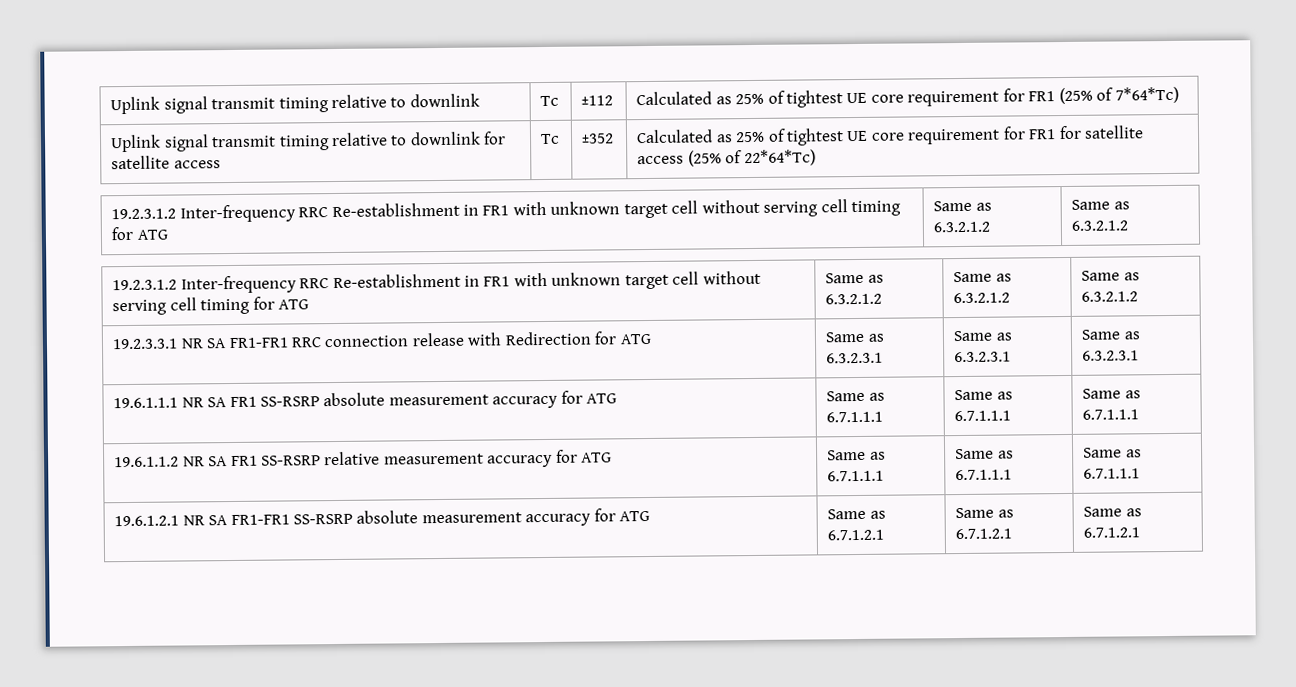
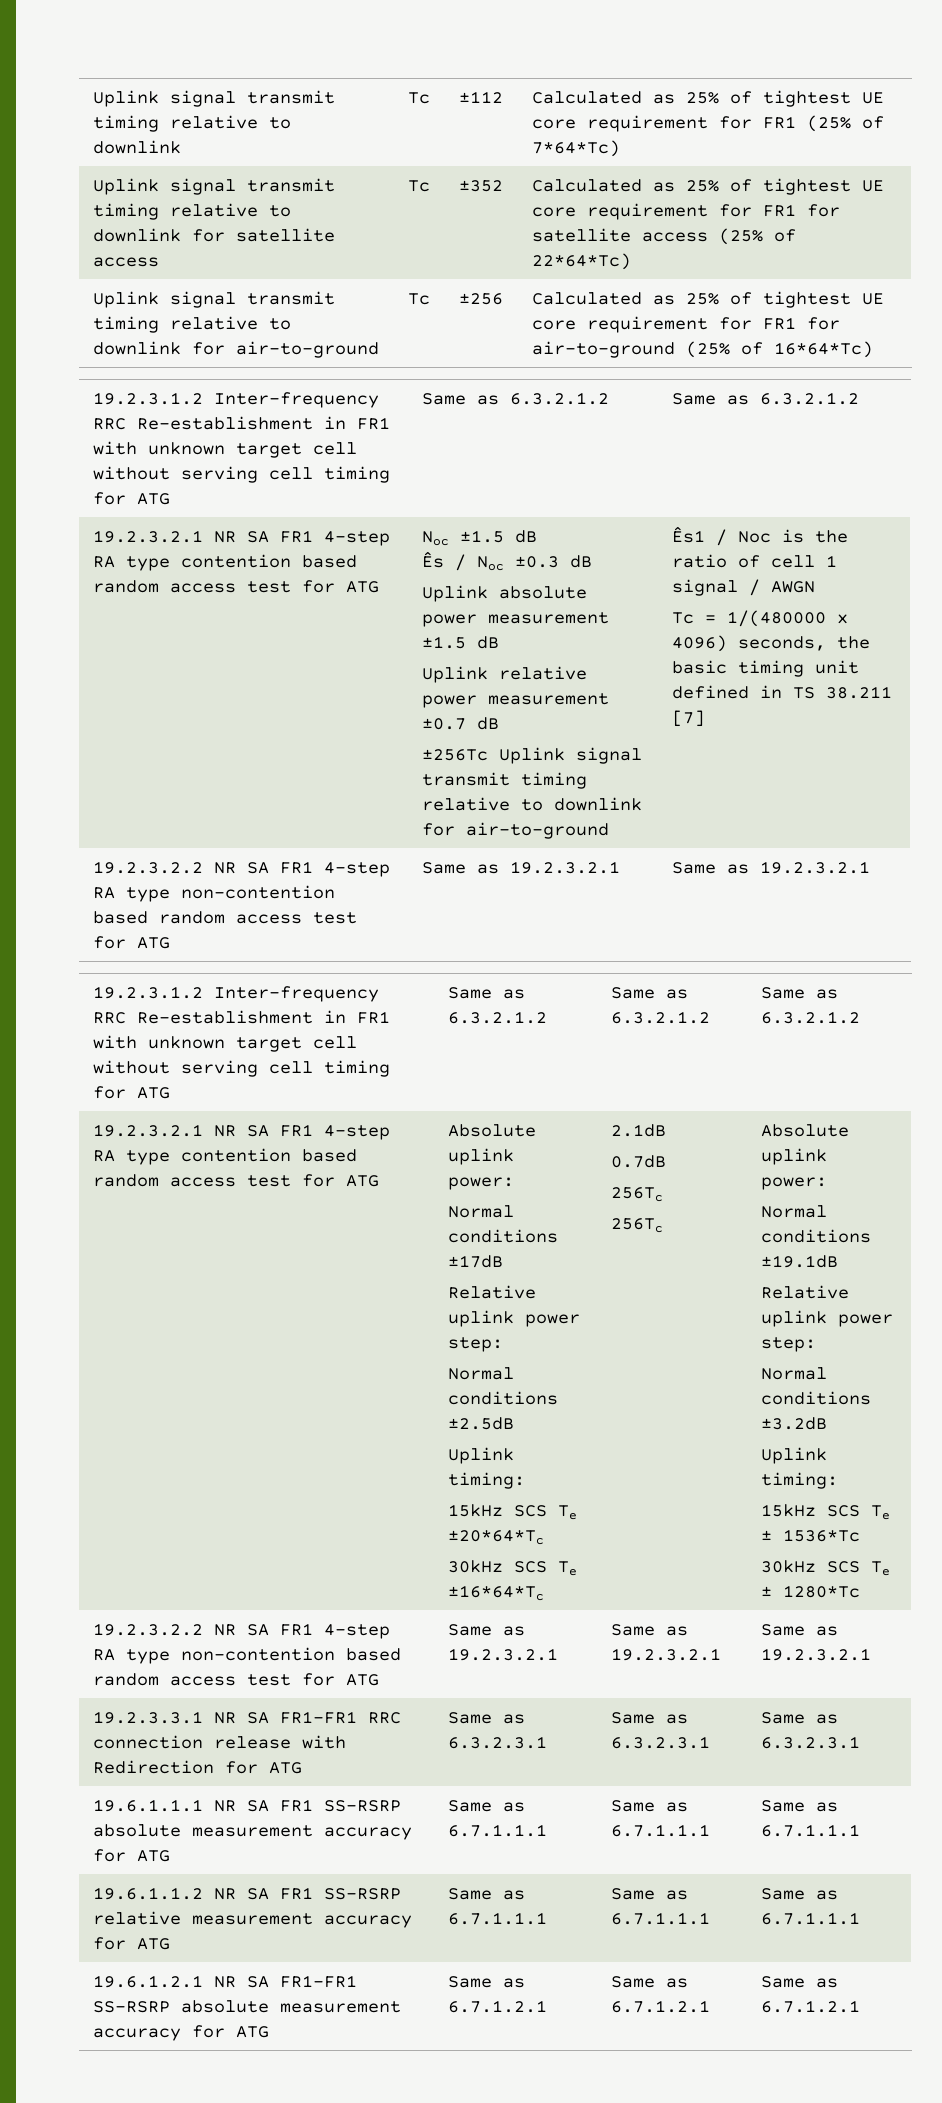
+ Uplink signal transmit timing relative to downlink for air-to-ground | Tc | ±256 | Calculated as 25% of tightest UE core requirement for FR1 for air-to-ground (25% of 16*64*Tc)
+ 19.2.3.2.1 NR SA FR1 4-step RA type contention based random access test for ATG | Noc ±1.5 dB
+ Ês / Noc ±0.3 dB
+ Uplink absolute power measurement ±1.5 dB
+ Uplink relative power measurement ±0.7 dB
+ ±256Tc Uplink signal transmit timing relative to downlink for air-to-ground | Ês1 / Noc is the ratio of cell 1 signal / AWGN
+ Tc = 1/(480000 x 4096) seconds, the basic timing unit defined in TS 38.211 [7]
+ 19.2.3.2.2 NR SA FR1 4-step RA type non-contention based random access test for ATG | Same as 19.2.3.2.1 | Same as 19.2.3.2.1
+ 19.2.3.2.1 NR SA FR1 4-step RA type contention based random access test for ATG | Absolute uplink power:
+ Normal conditions ±17dB
+ Relative uplink power step:
+ Normal conditions ±2.5dB
+ Uplink timing:
+ 15kHz SCS Te ±20*64*Tc
+ 30kHz SCS Te ±16*64*Tc | 2.1dB
+ 0.7dB
+ 256Tc
+ 256Tc | Absolute uplink power:
+ Normal conditions ±19.1dB
+ Relative uplink power step:
+ Normal conditions ±3.2dB
+ Uplink timing:
+ 15kHz SCS Te ± 1536*Tc
+ 30kHz SCS Te ± 1280*Tc
+ 19.2.3.2.2 NR SA FR1 4-step RA type non-contention based random access test for ATG | Same as 19.2.3.2.1 | Same as 19.2.3.2.1 | Same as 19.2.3.2.1

